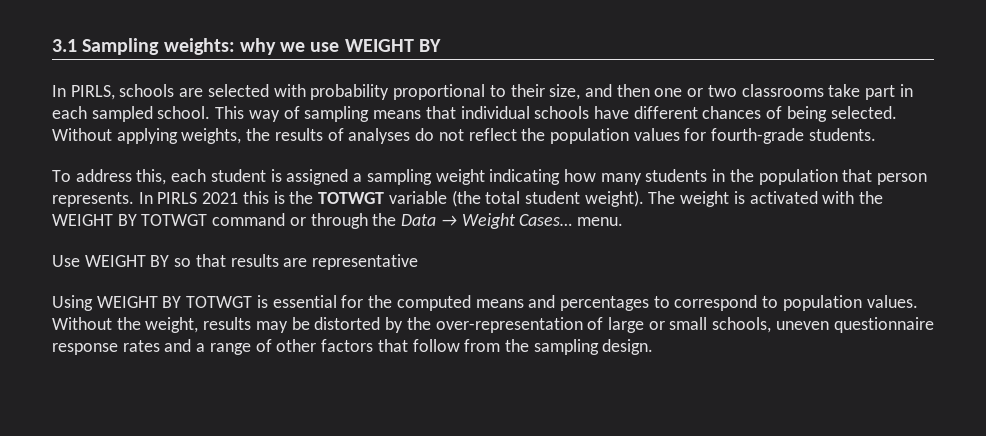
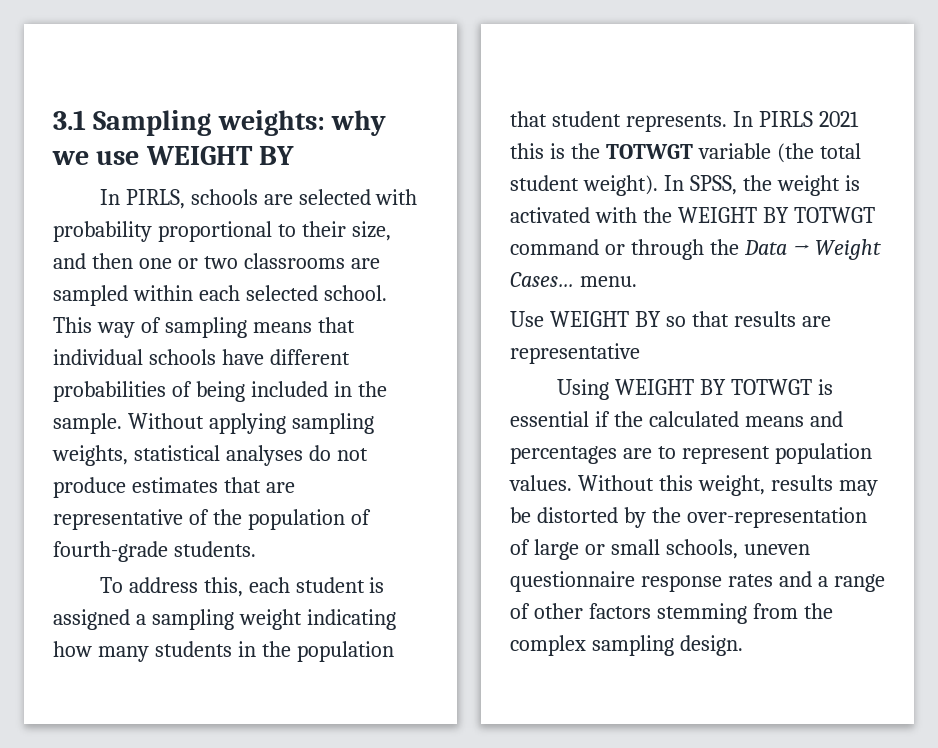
- In PIRLS, schools are selected with probability proportional to their size, and then one or two classrooms take part in each sampled school.
+ In PIRLS, schools are selected with probability proportional to their size, and then one or two classrooms are sampled within each selected school.
- This way of sampling means that individual schools have different chances of being selected. Without applying weights, the results of analyses do not reflect the population values for fourth-grade students.
+ This way of sampling means that individual schools have different probabilities of being included in the sample. Without applying sampling weights, statistical analyses do not produce estimates that are representative of the population of fourth-grade students.
- To address this, each student is assigned a sampling weight indicating how many students in the population that person represents.
+ To address this, each student is assigned a sampling weight indicating how many students in the population that student represents.
- The weight is activated with the WEIGHT BY TOTWGT command or through the Data → Weight Cases… menu.
+ In SPSS, the weight is activated with the WEIGHT BY TOTWGT command or through the Data → Weight Cases… menu.
- Using WEIGHT BY TOTWGT is essential for the computed means and percentages to correspond to population values.
+ Using WEIGHT BY TOTWGT is essential if the calculated means and percentages are to represent population values.
- Without the weight, results may be distorted by the over-representation of large or small schools, uneven questionnaire response rates and a range of other factors that follow from the sampling design.
+ Without this weight, results may be distorted by the over-representation of large or small schools, uneven questionnaire response rates and a range of other factors stemming from the complex sampling design.

